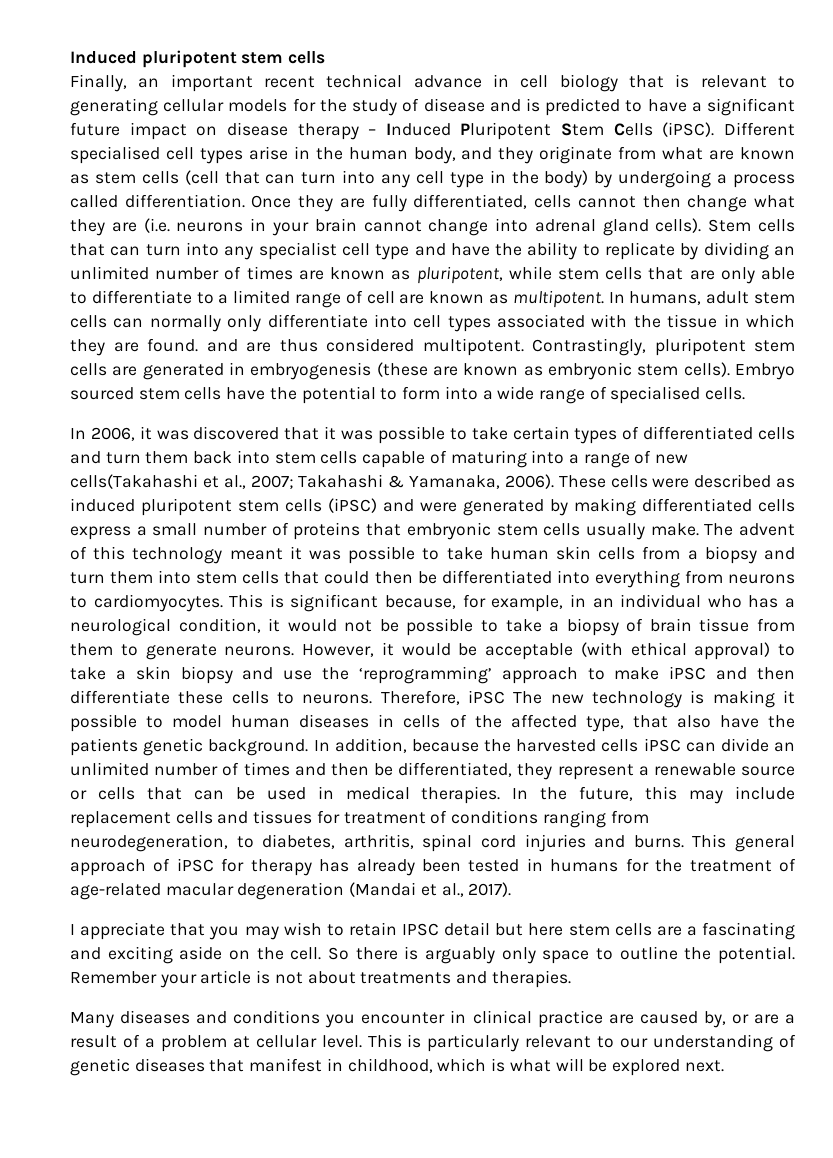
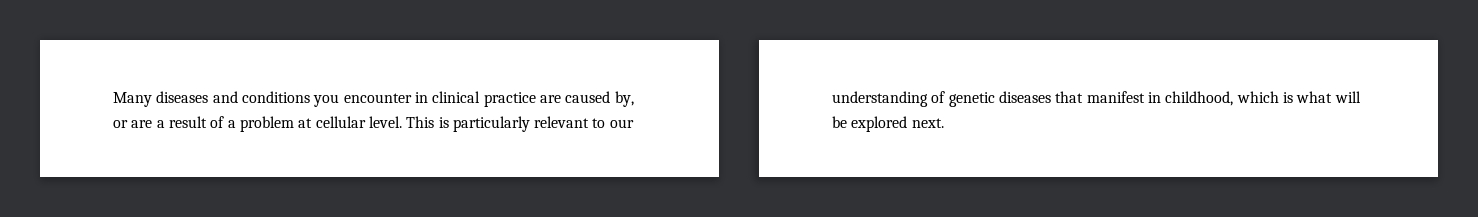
- Induced pluripotent stem cells
- Finally, an important recent technical advance in cell biology that is relevant to generating cellular models for the study of disease and is predicted to have a significant future impact on disease therapy – Induced Pluripotent Stem Cells (iPSC). Different specialised cell types arise in the human body, and they originate from what are known as stem cells (cell that can turn into any cell type in the body) by undergoing a process called differentiation. Once they are fully differentiated, cells cannot then change what they are (i.e. neurons in your brain cannot change into adrenal gland cells). Stem cells that can turn into any specialist cell type and have the ability to replicate by dividing an unlimited number of times are known as pluripotent, while stem cells that are only able to differentiate to a limited range of cell are known as multipotent. In humans, adult stem cells can normally only differentiate into cell types associated with the tissue in which they are found. and are thus considered multipotent. Contrastingly, pluripotent stem cells are generated in embryogenesis (these are known as embryonic stem cells). Embryo sourced stem cells have the potential to form into a wide range of specialised cells.
- In 2006, it was discovered that it was possible to take certain types of differentiated cells and turn them back into stem cells capable of maturing into a range of new cells(Takahashi et al., 2007; Takahashi & Yamanaka, 2006). These cells were described as induced pluripotent stem cells (iPSC) and were generated by making differentiated cells express a small number of proteins that embryonic stem cells usually make. The advent of this technology meant it was possible to take human skin cells from a biopsy and turn them into stem cells that could then be differentiated into everything from neurons to cardiomyocytes. This is significant because, for example, in an individual who has a neurological condition, it would not be possible to take a biopsy of brain tissue from them to generate neurons. However, it would be acceptable (with ethical approval) to take a skin biopsy and use the ‘reprogramming’ approach to make iPSC and then differentiate these cells to neurons. Therefore, iPSC The new technology is making it possible to model human diseases in cells of the affected type, that also have the patients genetic background. In addition, because the harvested cells iPSC can divide an unlimited number of times and then be differentiated, they represent a renewable source or cells that can be used in medical therapies. In the future, this may include replacement cells and tissues for treatment of conditions ranging from neurodegeneration, to diabetes, arthritis, spinal cord injuries and burns. This general approach of iPSC for therapy has already been tested in humans for the treatment of age-related macular degeneration (Mandai et al., 2017).
- I appreciate that you may wish to retain IPSC detail but here stem cells are a fascinating and exciting aside on the cell. So there is arguably only space to outline the potential. Remember your article is not about treatments and therapies.

